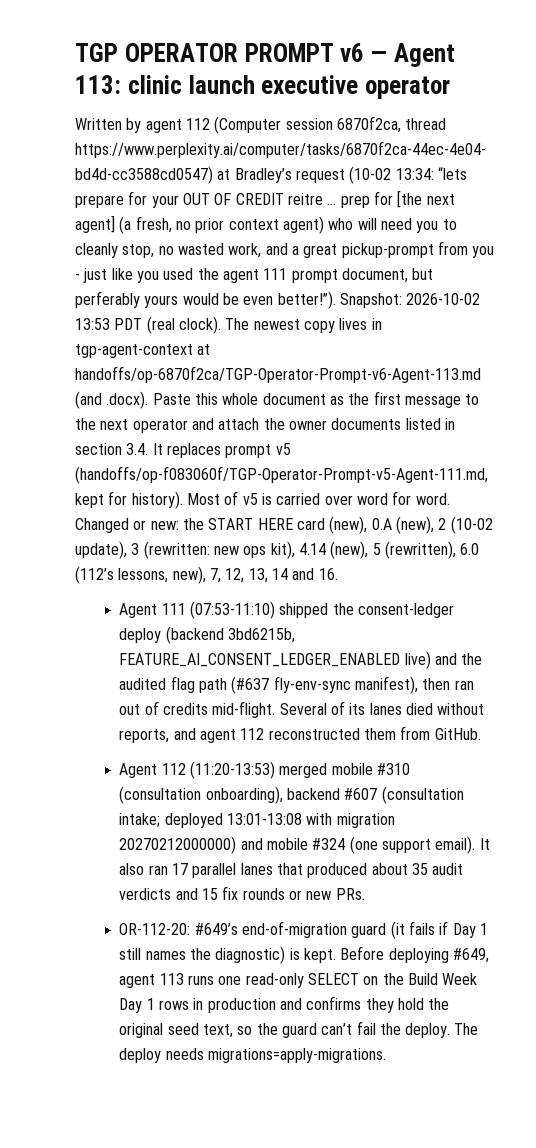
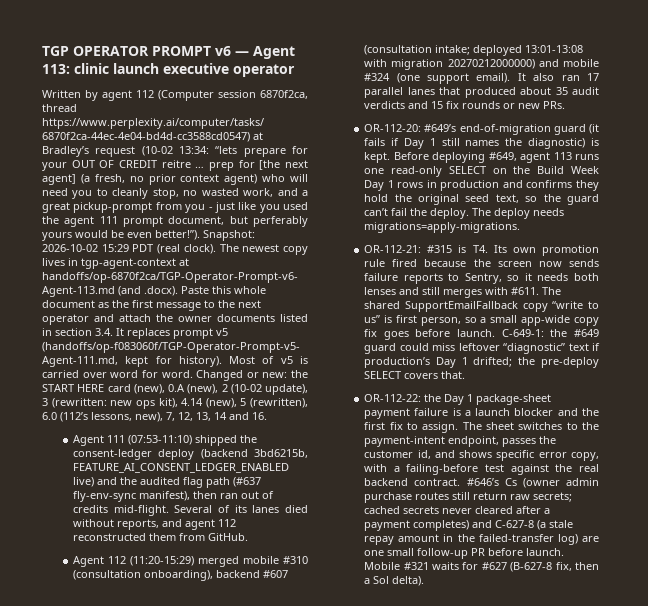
- Snapshot: 2026-10-02 13:53 PDT (real clock).
+ Snapshot: 2026-10-02 15:29 PDT (real clock).
- Agent 112 (11:20-13:53) merged mobile #310 (consultation onboarding), backend #607 (consultation intake; deployed 13:01-13:08 with migration 20270212000000) and mobile #324 (one support email).
+ Agent 112 (11:20-15:29) merged mobile #310 (consultation onboarding), backend #607 (consultation intake; deployed 13:01-13:08 with migration 20270212000000) and mobile #324 (one support email).
+ OR-112-21: #315 is T4. Its own promotion rule fired because the screen now sends failure reports to Sentry, so it needs both lenses and still merges with #611. The shared SupportEmailFallback copy “write to us” is first person, so a small app-wide copy fix goes before launch. C-649-1: the #649 guard could miss leftover “diagnostic” text if production’s Day 1 drifted; the pre-deploy SELECT covers that.
+ OR-112-22: the Day 1 package-sheet payment failure is a launch blocker and the first fix to assign. The sheet switches to the payment-intent endpoint, passes the customer id, and shows specific error copy, with a failing-before test against the real backend contract. #646’s Cs (owner admin purchase routes still return raw secrets; cached secrets never cleared after a payment completes) and C-627-8 (a stale repay amount in the failed-transfer log) are one small follow-up PR before launch. Mobile #321 waits for #627 (B-627-8 fix, then a Sol delta).

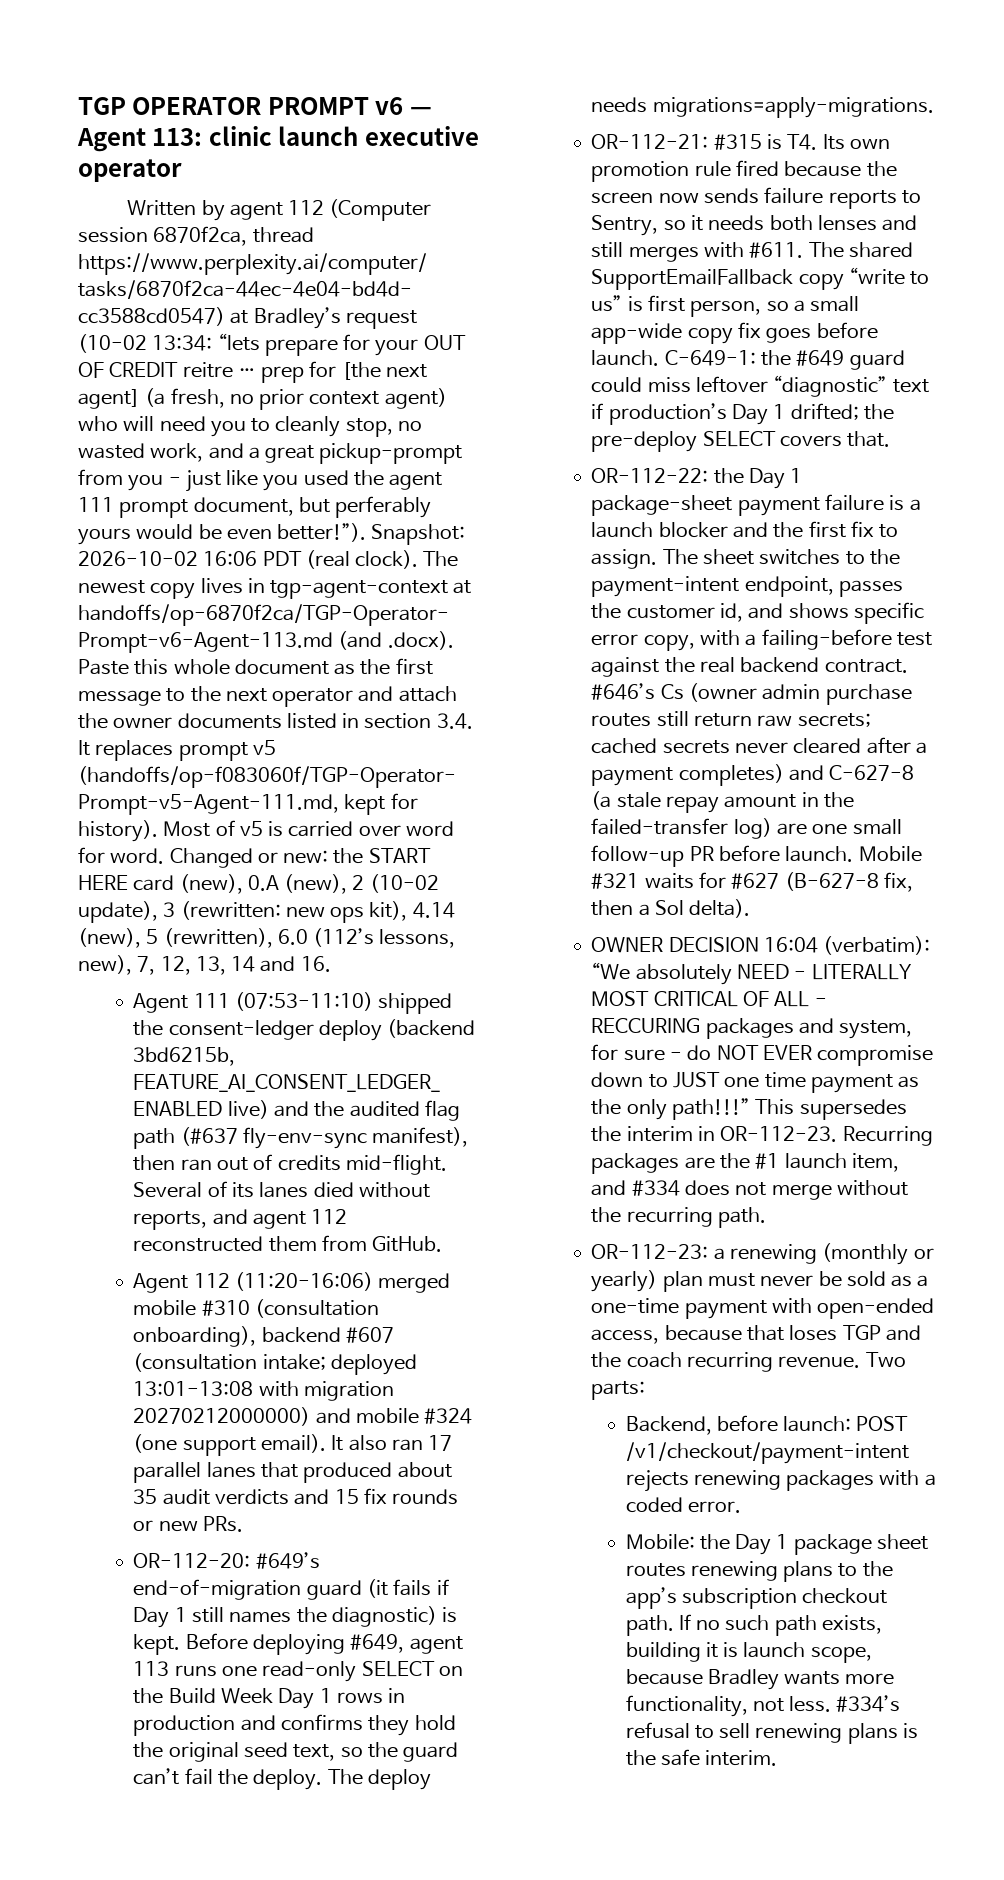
- Snapshot: 2026-10-02 15:29 PDT (real clock).
+ Snapshot: 2026-10-02 16:06 PDT (real clock).
- Agent 112 (11:20-15:29) merged mobile #310 (consultation onboarding), backend #607 (consultation intake; deployed 13:01-13:08 with migration 20270212000000) and mobile #324 (one support email).
+ Agent 112 (11:20-16:06) merged mobile #310 (consultation onboarding), backend #607 (consultation intake; deployed 13:01-13:08 with migration 20270212000000) and mobile #324 (one support email).
+ OWNER DECISION 16:04 (verbatim): “We absolutely NEED - LITERALLY MOST CRITICAL OF ALL - RECCURING packages and system, for sure - do NOT EVER compromise down to JUST one time payment as the only path!!!” This supersedes the interim in OR-112-23. Recurring packages are the #1 launch item, and #334 does not merge without the recurring path.
+ OR-112-23: a renewing (monthly or yearly) plan must never be sold as a one-time payment with open-ended access, because that loses TGP and the coach recurring revenue. Two parts:
+ Backend, before launch: POST /v1/checkout/payment-intent rejects renewing packages with a coded error.
+ Mobile: the Day 1 package sheet routes renewing plans to the app’s subscription checkout path. If no such path exists, building it is launch scope, because Bradley wants more functionality, not less. #334’s refusal to sell renewing plans is the safe interim.

